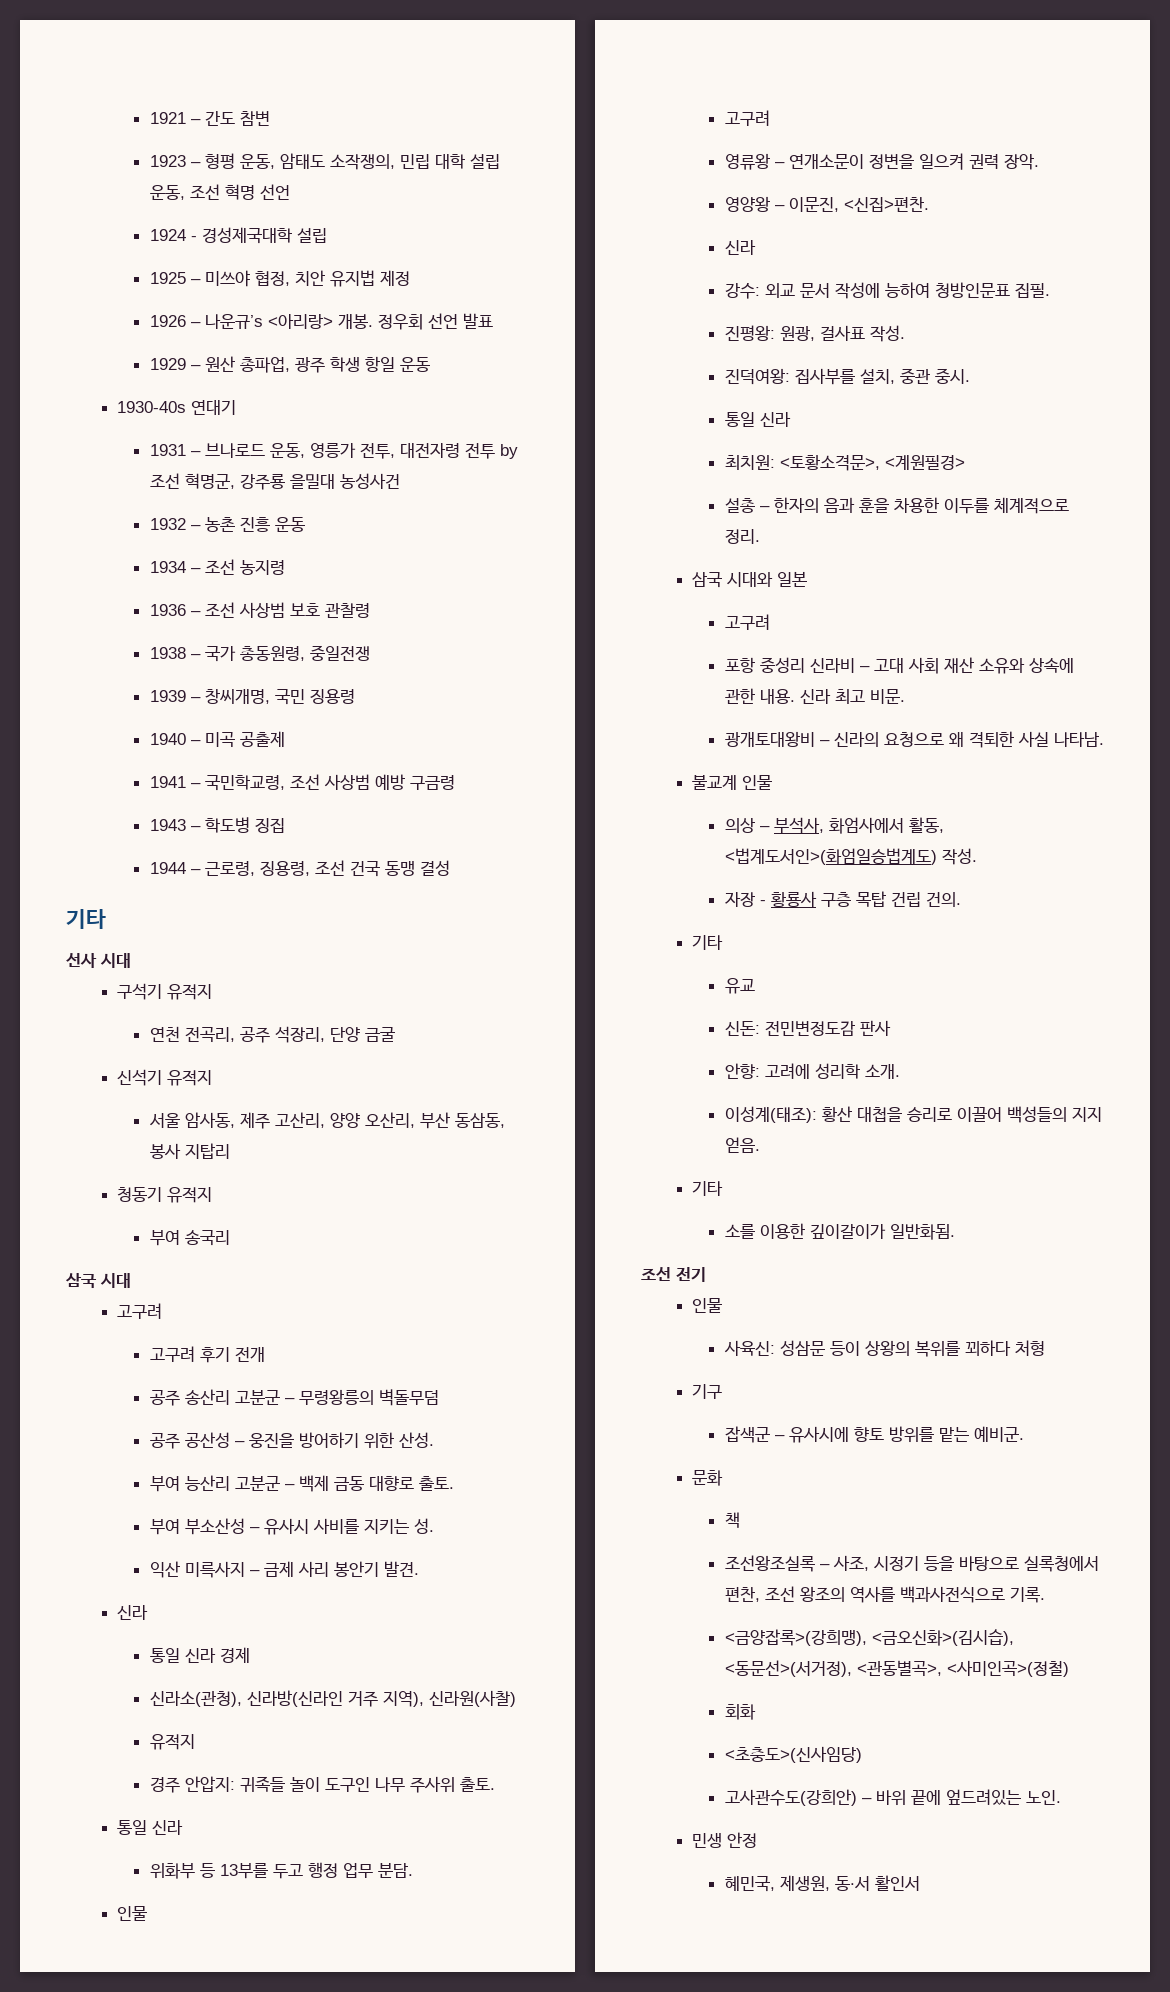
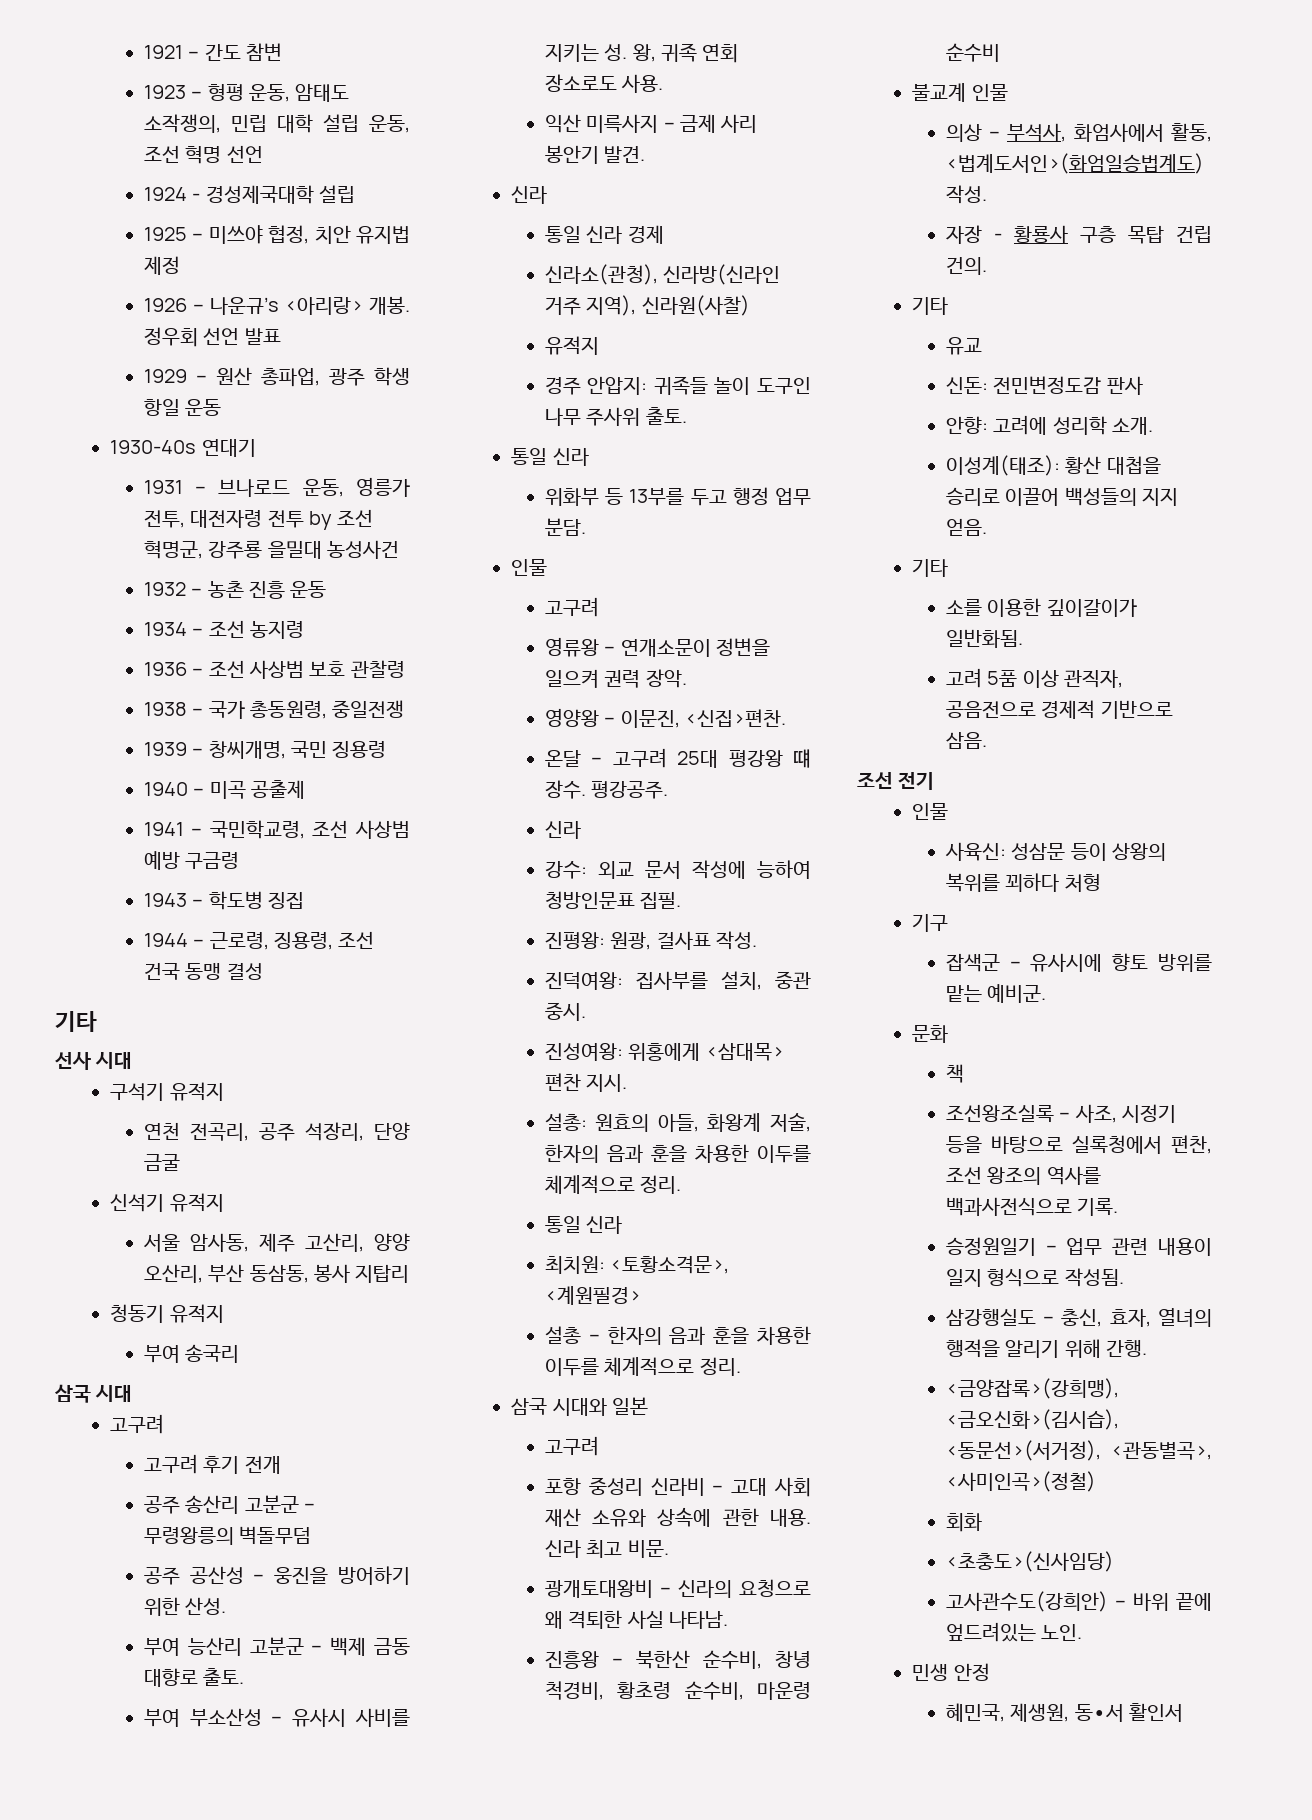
+ 왕, 귀족 연회 장소로도 사용.
+ 온달 – 고구려 25대 평강왕 떄 장수. 평강공주.
+ 진성여왕: 위홍에게 <삼대목> 편찬 지시.
+ 설총: 원효의 아들, 화왕계 저술, 한자의 음과 훈을 차용한 이두를 체계적으로 정리.
+ 진흥왕 – 북한산 순수비, 창녕 척경비, 황초령 순수비, 마운령 순수비
+ 고려 5품 이상 관직자, 공음전으로 경제적 기반으로 삼음.
+ 승정원일기 – 업무 관련 내용이 일지 형식으로 작성됨.
+ 삼강행실도 – 충신, 효자, 열녀의 행적을 알리기 위해 간행.

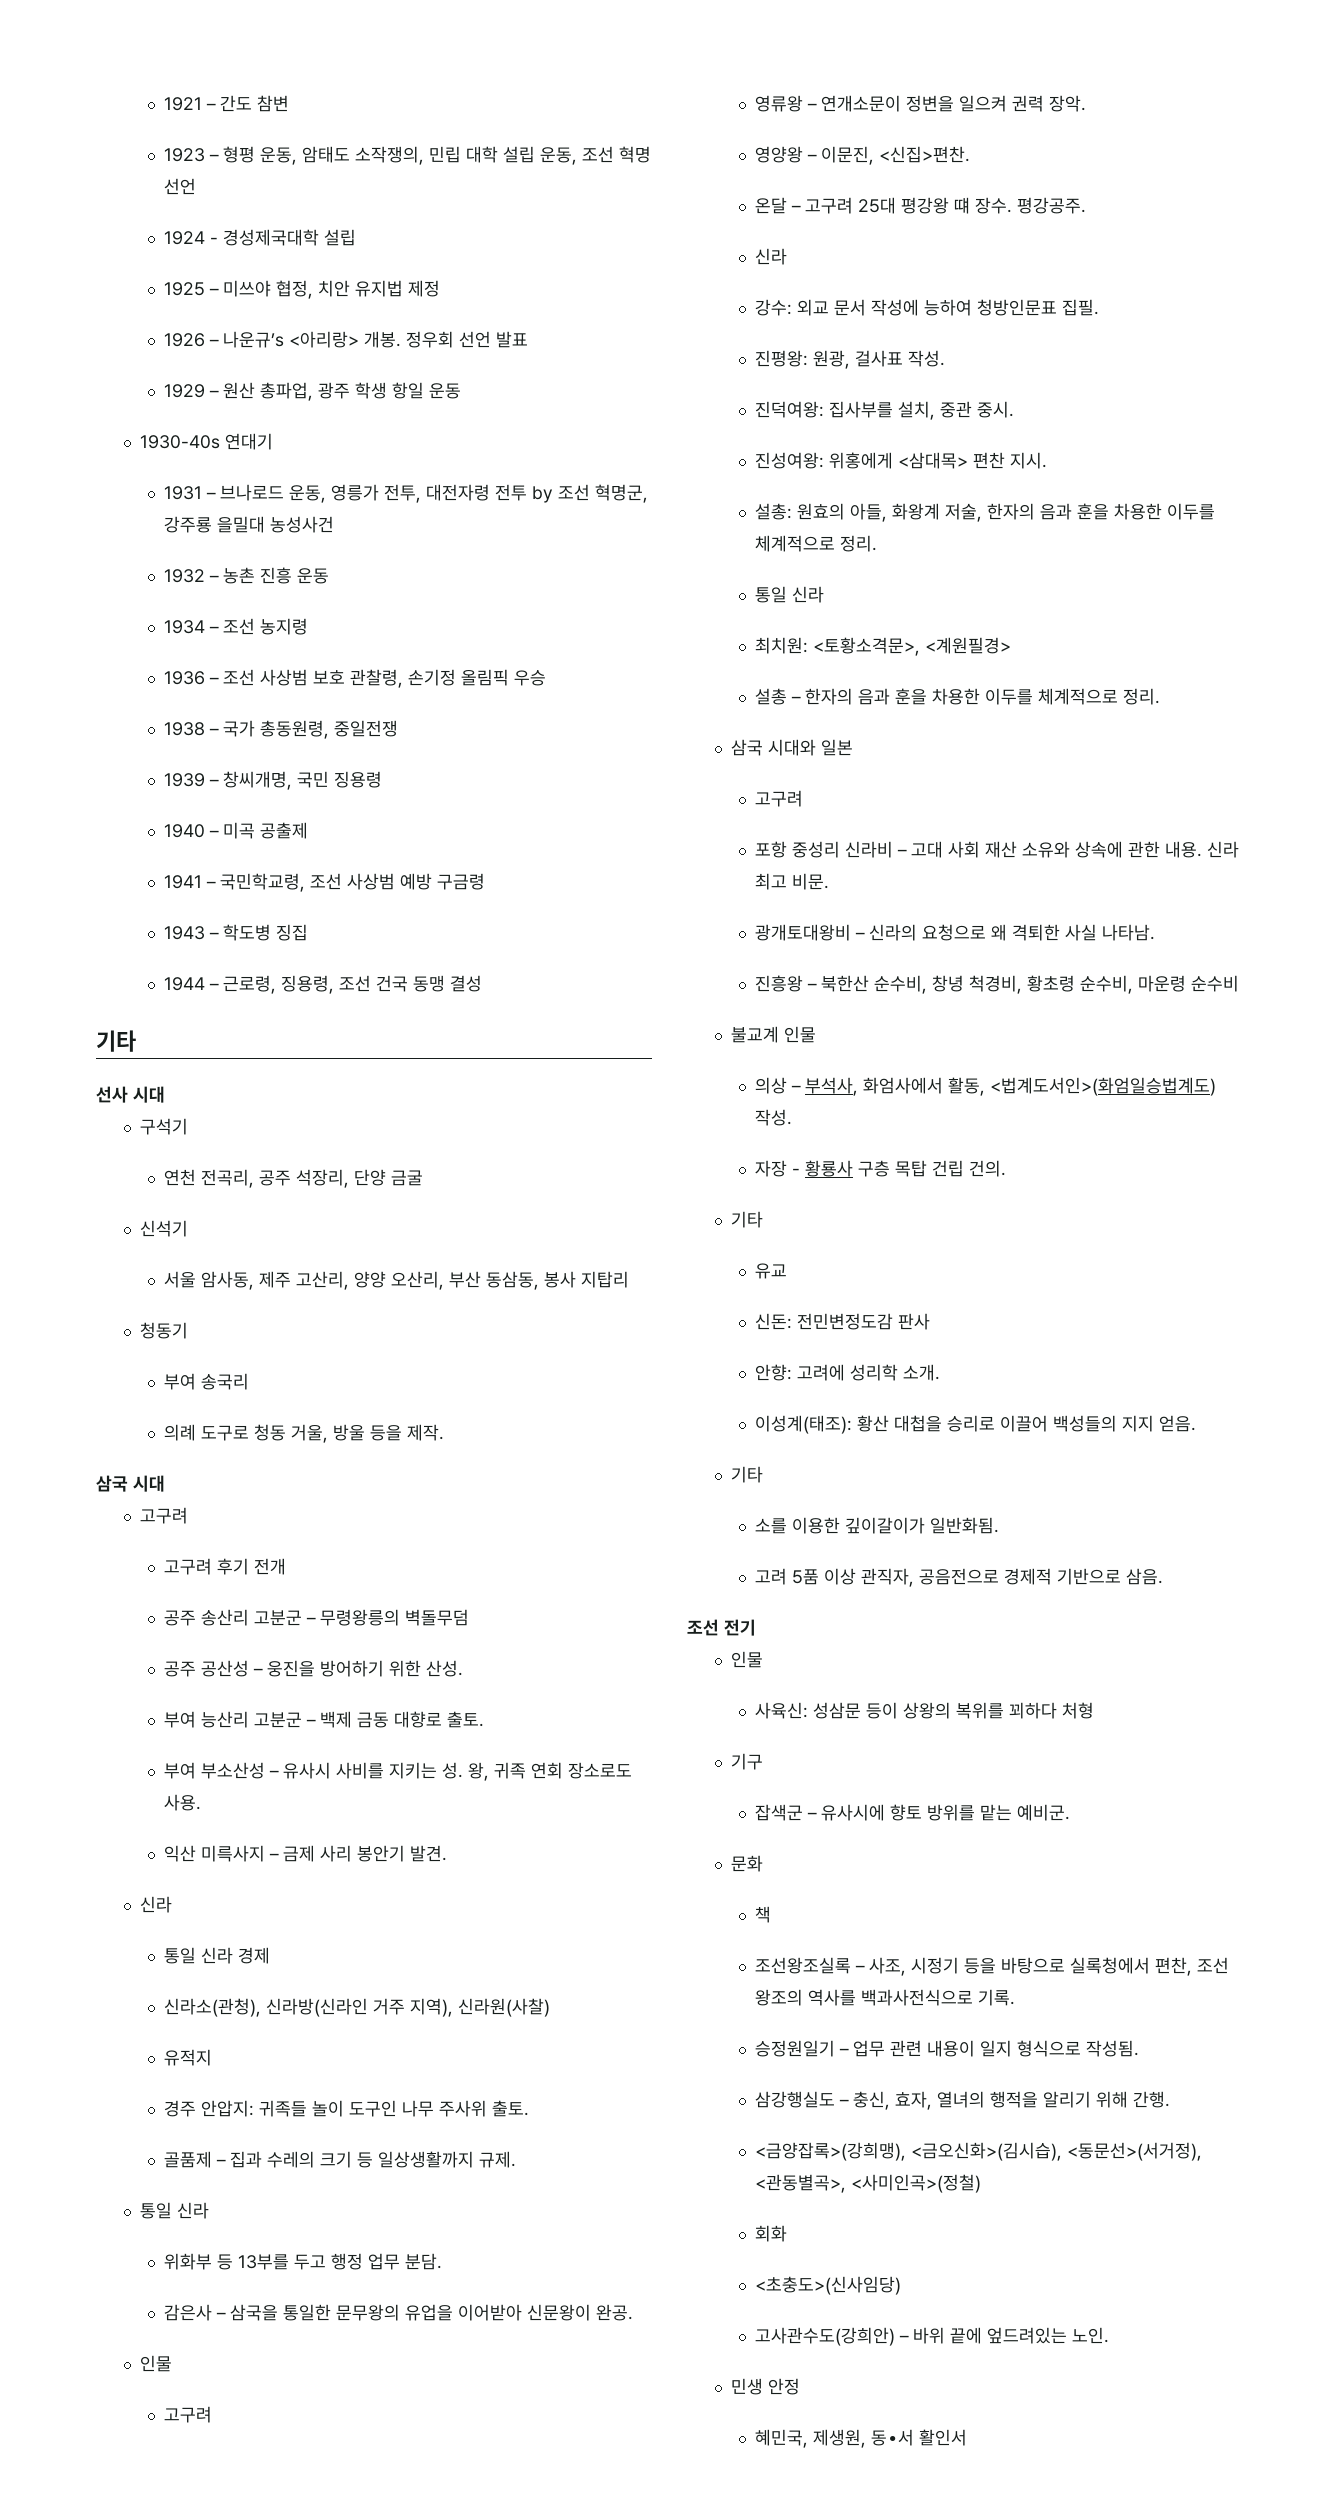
- 1936 – 조선 사상범 보호 관찰령
+ 1936 – 조선 사상범 보호 관찰령, 손기정 올림픽 우승
- 구석기 유적지
+ 구석기
- 신석기 유적지
+ 신석기
- 청동기 유적지
+ 청동기
+ 의례 도구로 청동 거울, 방울 등을 제작.
+ 골품제 – 집과 수레의 크기 등 일상생활까지 규제.
+ 감은사 – 삼국을 통일한 문무왕의 유업을 이어받아 신문왕이 완공.

